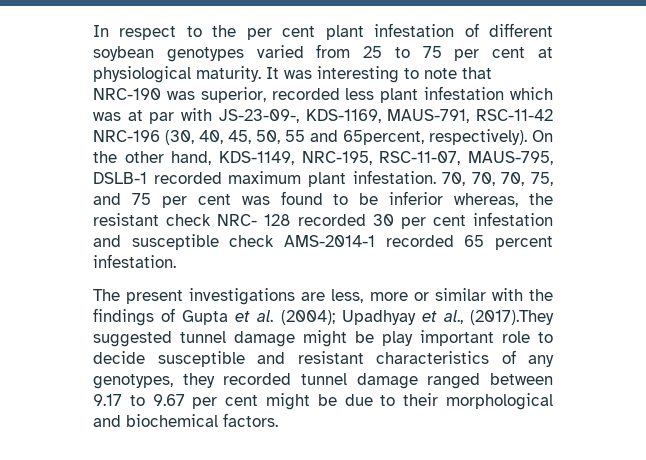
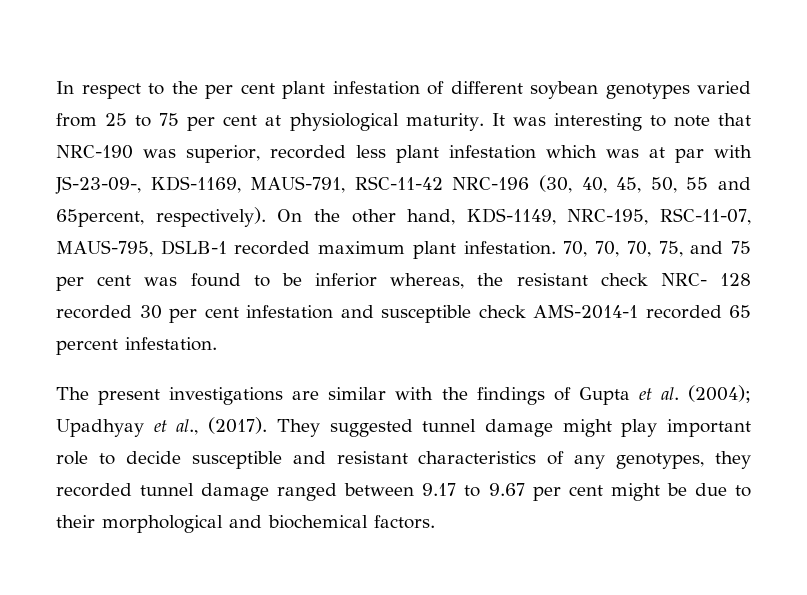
- The present investigations are less, more or similar with the findings of Gupta et al. (2004); Upadhyay et al., (2017).They suggested tunnel damage might be play important role to decide susceptible and resistant characteristics of any genotypes, they recorded tunnel damage ranged between 9.17 to 9.67 per cent might be due to their morphological and biochemical factors.
+ The present investigations are similar with the findings of Gupta et al. (2004); Upadhyay et al., (2017). They suggested tunnel damage might play important role to decide susceptible and resistant characteristics of any genotypes, they recorded tunnel damage ranged between 9.17 to 9.67 per cent might be due to their morphological and biochemical factors.

